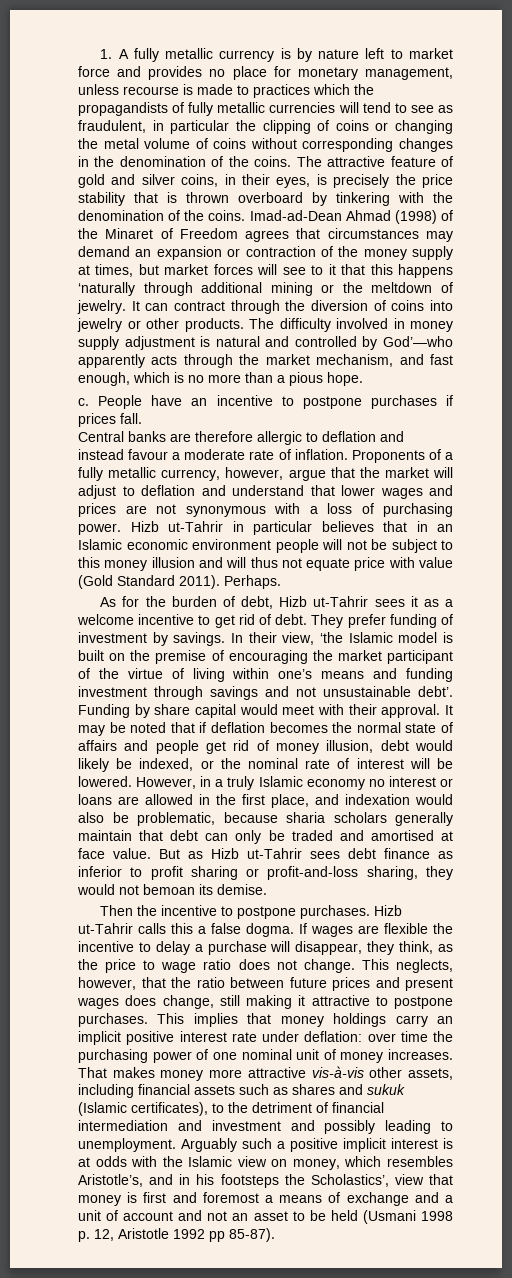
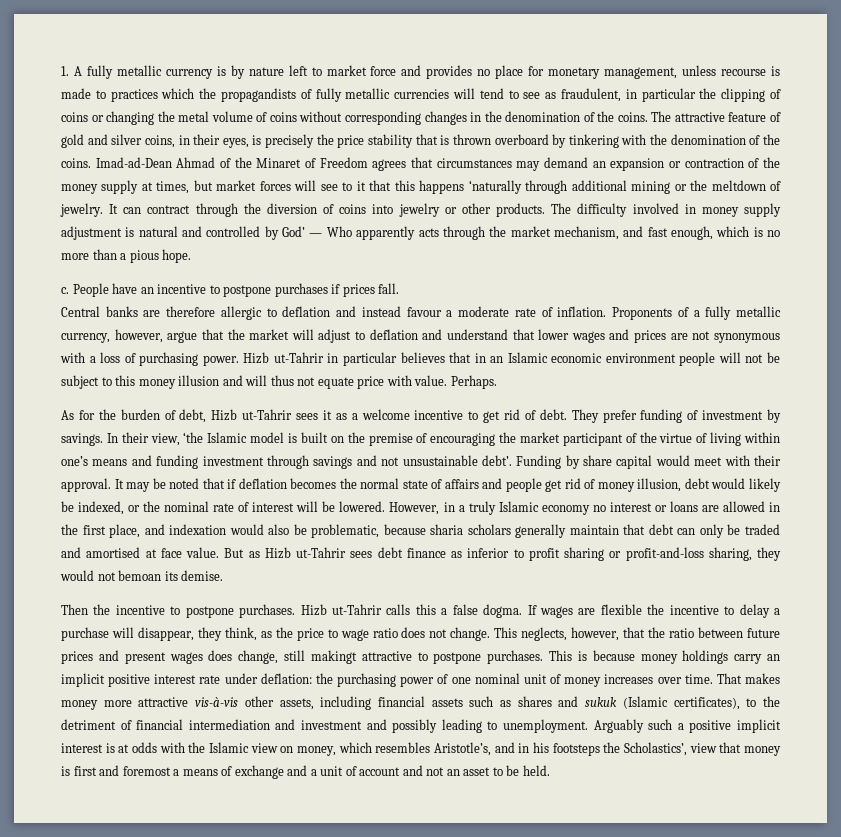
- Imad-ad-Dean Ahmad (1998) of the Minaret of Freedom agrees that circumstances may demand an expansion or contraction of the money supply at times, but market forces will see to it that this happens ‘naturally through additional mining or the meltdown of jewelry.
+ Imad-ad-Dean Ahmad of the Minaret of Freedom agrees that circumstances may demand an expansion or contraction of the money supply at times, but market forces will see to it that this happens ‘naturally through additional mining or the meltdown of jewelry.
- The difficulty involved in money supply adjustment is natural and controlled by God’—who apparently acts through the market mechanism, and fast enough, which is no more than a pious hope.
+ The difficulty involved in money supply adjustment is natural and controlled by God’ — Who apparently acts through the market mechanism, and fast enough, which is no more than a pious hope.
- Hizb ut-Tahrir in particular believes that in an Islamic economic environment people will not be subject to this money illusion and will thus not equate price with value (Gold Standard 2011).
+ Hizb ut-Tahrir in particular believes that in an Islamic economic environment people will not be subject to this money illusion and will thus not equate price with value.
- This neglects, however, that the ratio between future prices and present wages does change, still making it attractive to postpone purchases.
+ This neglects, however, that the ratio between future prices and present wages does change, still makingt attractive to postpone purchases.
- This implies that money holdings carry an implicit positive interest rate under deflation: over time the purchasing power of one nominal unit of money increases.
+ This is because money holdings carry an implicit positive interest rate under deflation: the purchasing power of one nominal unit of money increases over time.
- Arguably such a positive implicit interest is at odds with the Islamic view on money, which resembles Aristotle’s, and in his footsteps the Scholastics’, view that money is first and foremost a means of exchange and a unit of account and not an asset to be held (Usmani 1998 p. 12, Aristotle 1992 pp 85-87).
+ Arguably such a positive implicit interest is at odds with the Islamic view on money, which resembles Aristotle’s, and in his footsteps the Scholastics’, view that money is first and foremost a means of exchange and a unit of account and not an asset to be held.

